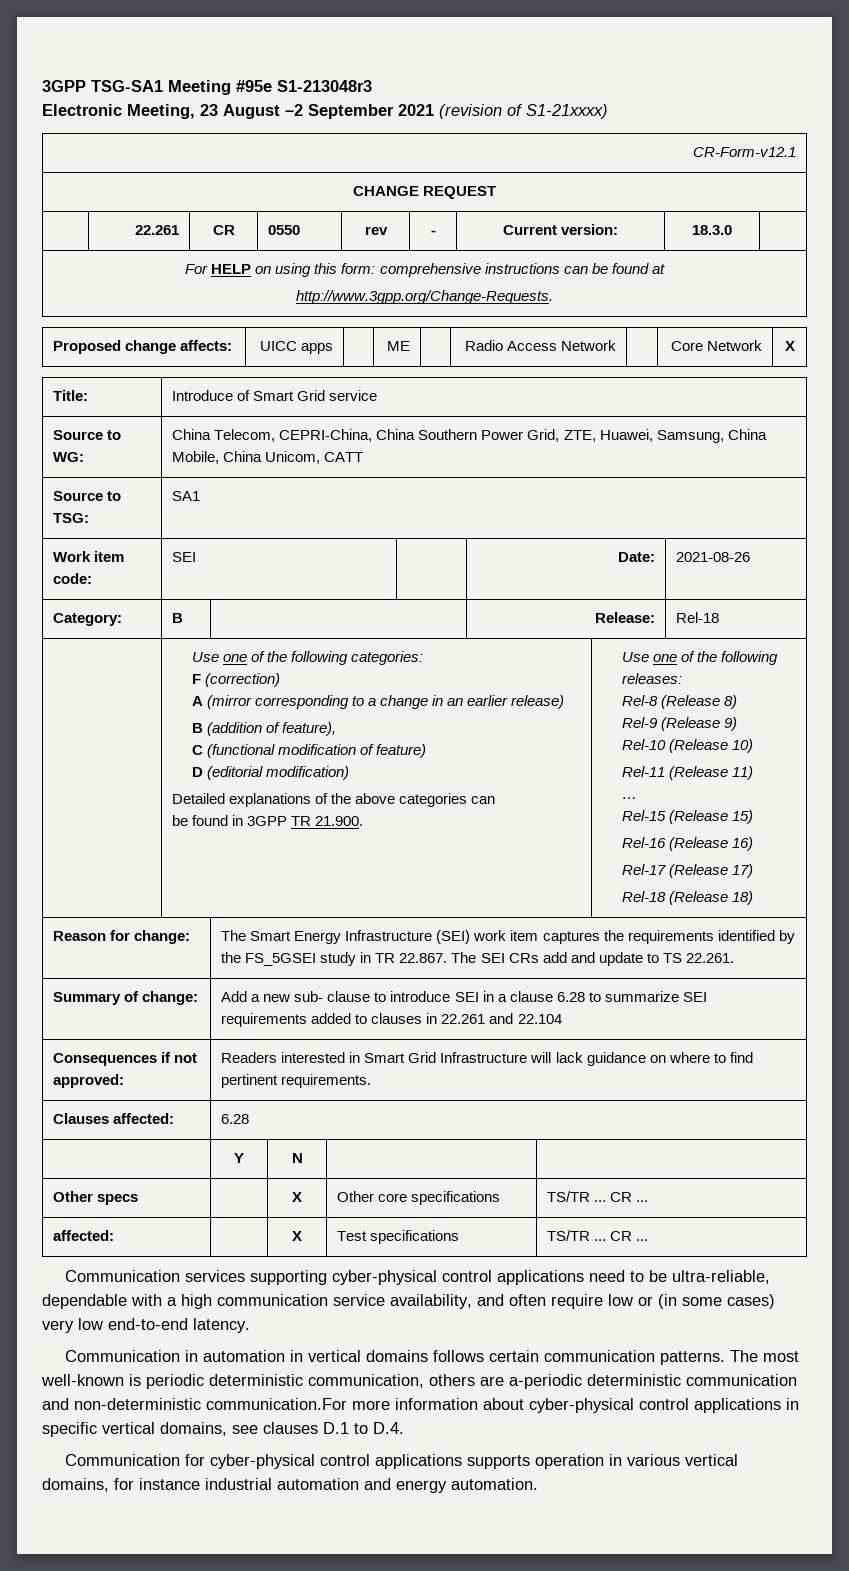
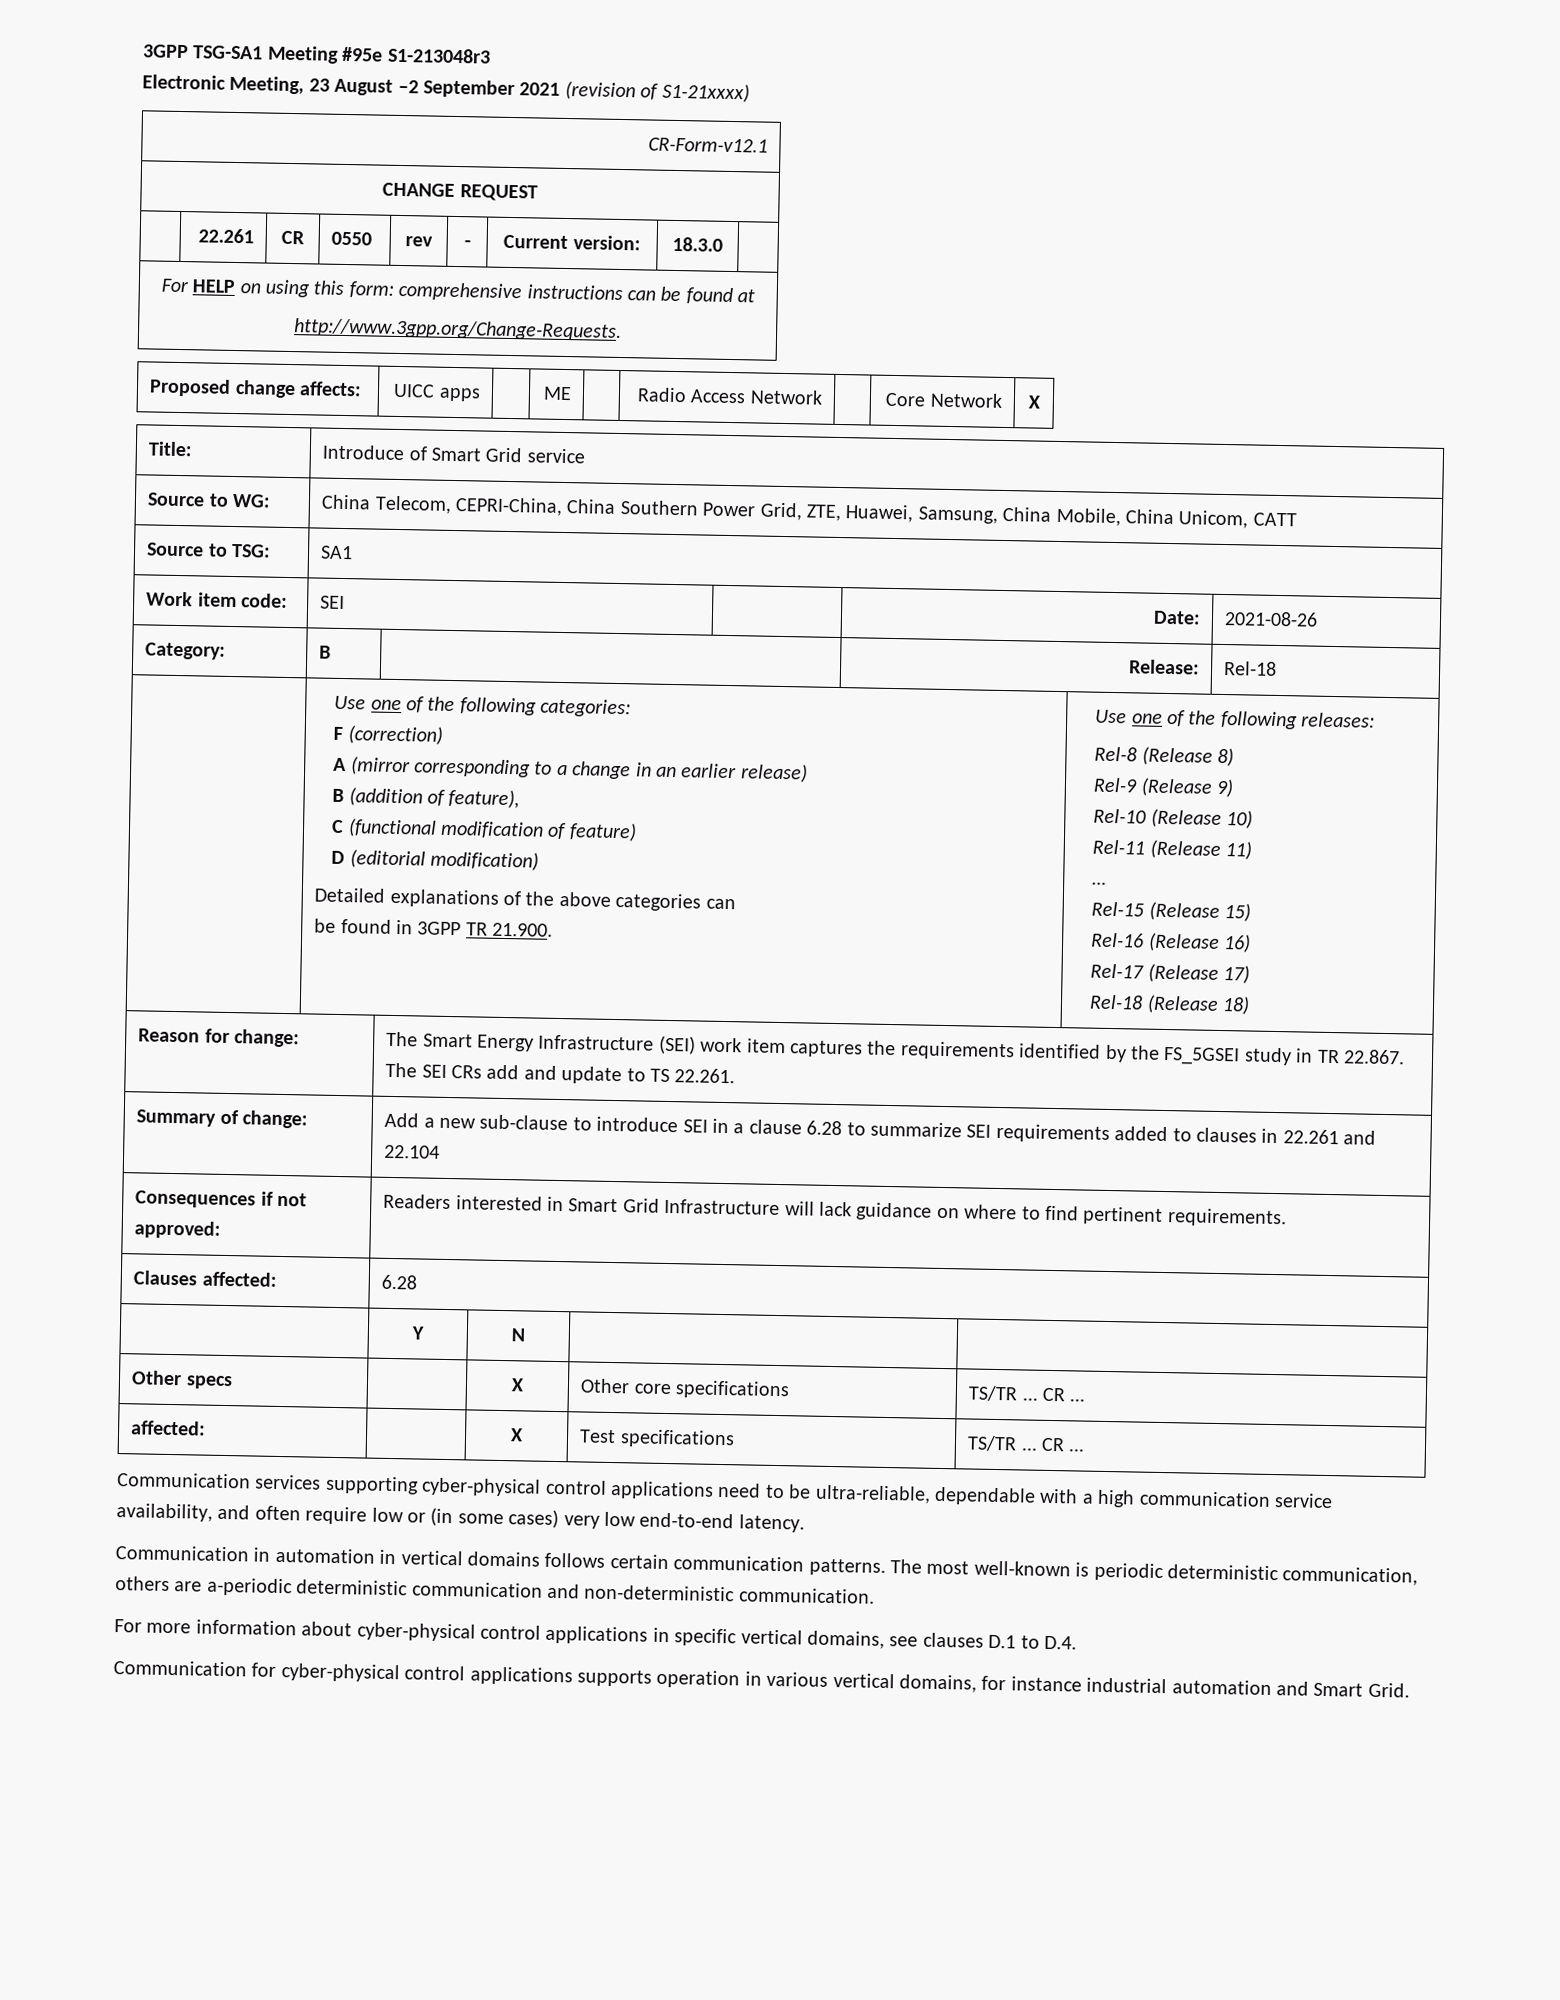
- Summary of change: | Add a new sub- clause to introduce SEI in a clause 6.28 to summarize SEI requirements added to clauses in 22.261 and 22.104
+ Summary of change: | Add a new sub-clause to introduce SEI in a clause 6.28 to summarize SEI requirements added to clauses in 22.261 and 22.104
- The most well-known is periodic deterministic communication, others are a-periodic deterministic communication and non-deterministic communication.For more information about cyber-physical control applications in specific vertical domains, see clauses D.1 to D.4.
+ The most well-known is periodic deterministic communication, others are a-periodic deterministic communication and non-deterministic communication.
+ For more information about cyber-physical control applications in specific vertical domains, see clauses D.1 to D.4.
- Communication for cyber-physical control applications supports operation in various vertical domains, for instance industrial automation and energy automation.
+ Communication for cyber-physical control applications supports operation in various vertical domains, for instance industrial automation and Smart Grid.

